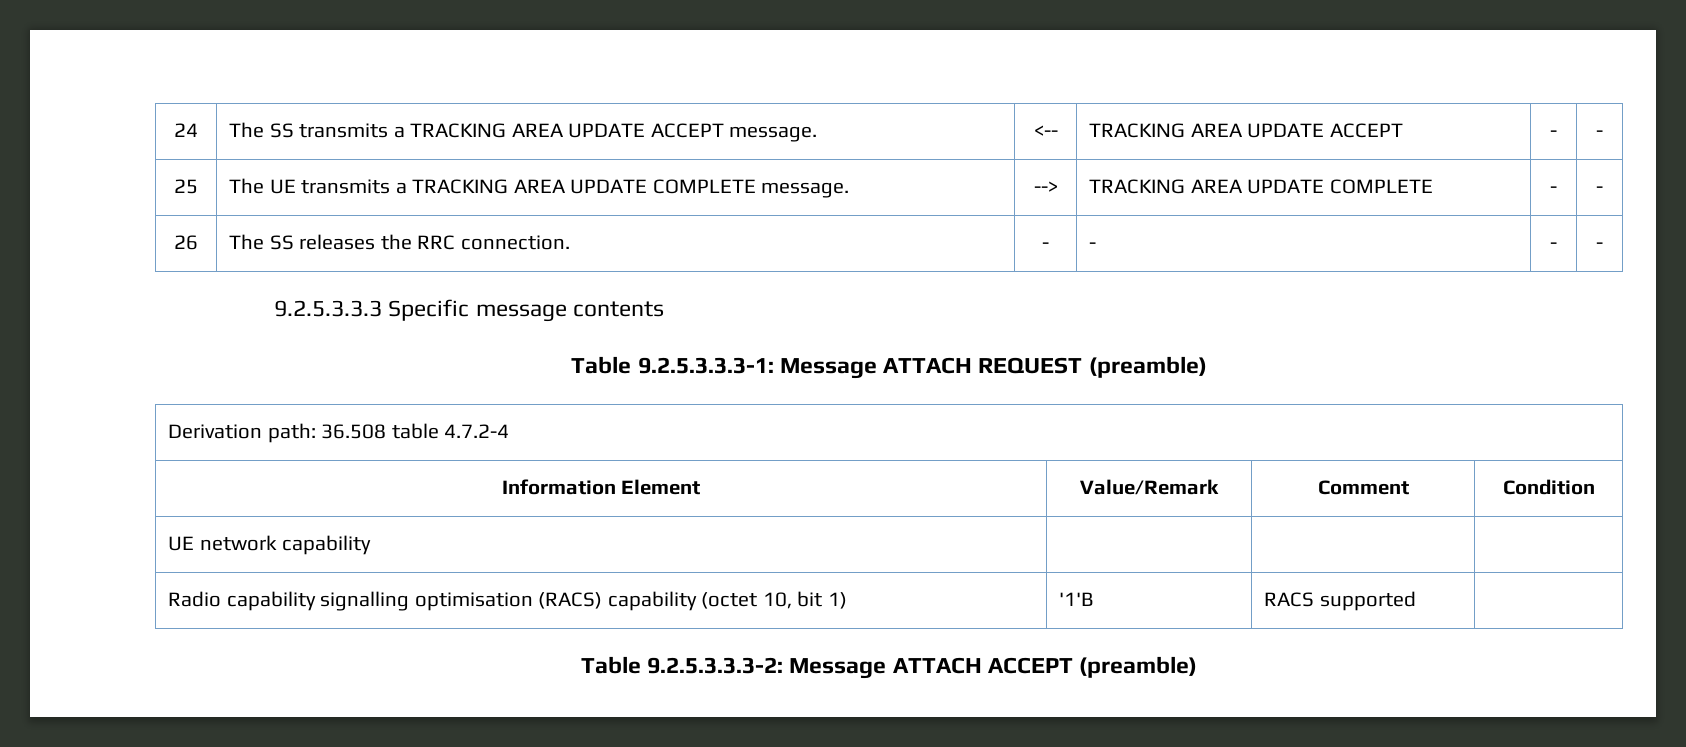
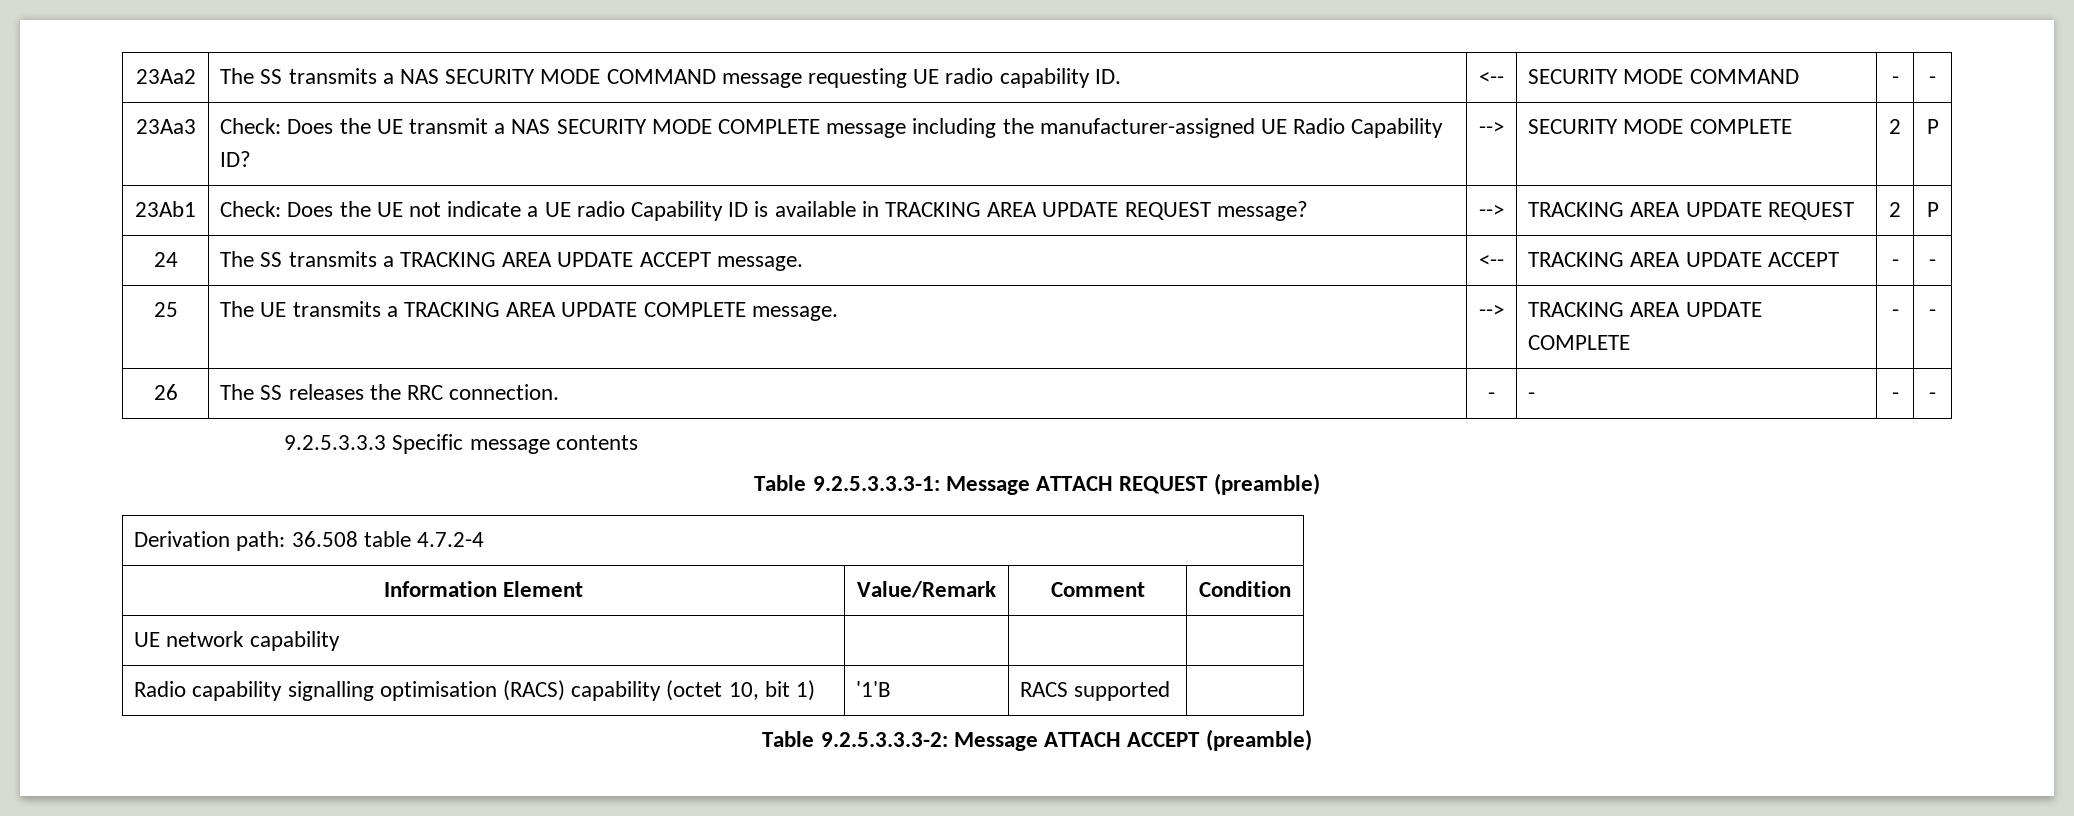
+ 23Aa2 | The SS transmits a NAS SECURITY MODE COMMAND message requesting UE radio capability ID. | <-- | SECURITY MODE COMMAND | - | -
+ 23Aa3 | Check: Does the UE transmit a NAS SECURITY MODE COMPLETE message including the manufacturer-assigned UE Radio Capability ID? | --> | SECURITY MODE COMPLETE | 2 | P
+ 23Ab1 | Check: Does the UE not indicate a UE radio Capability ID is available in TRACKING AREA UPDATE REQUEST message? | --> | TRACKING AREA UPDATE REQUEST | 2 | P

